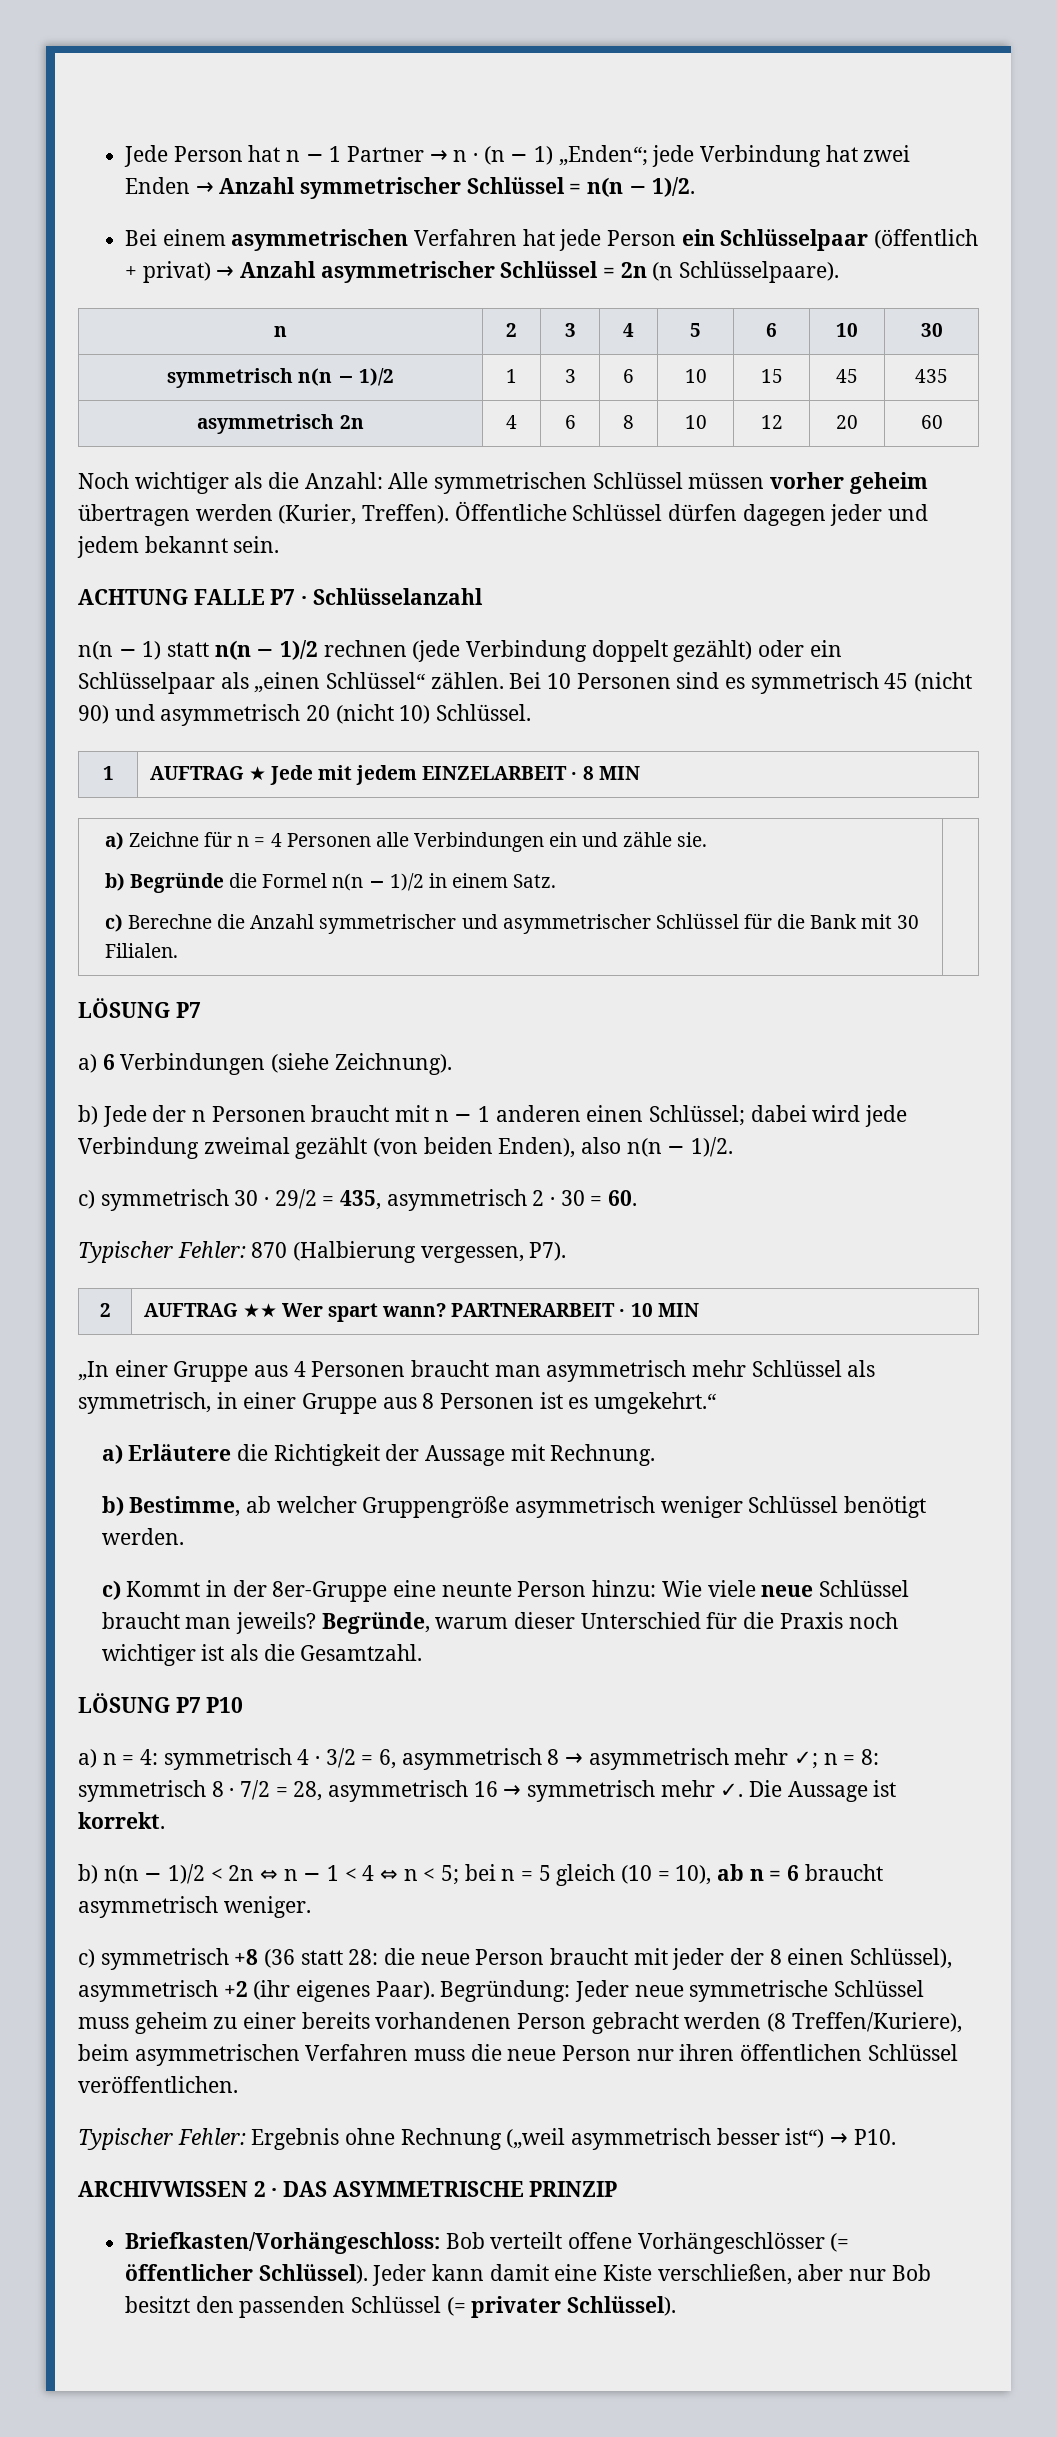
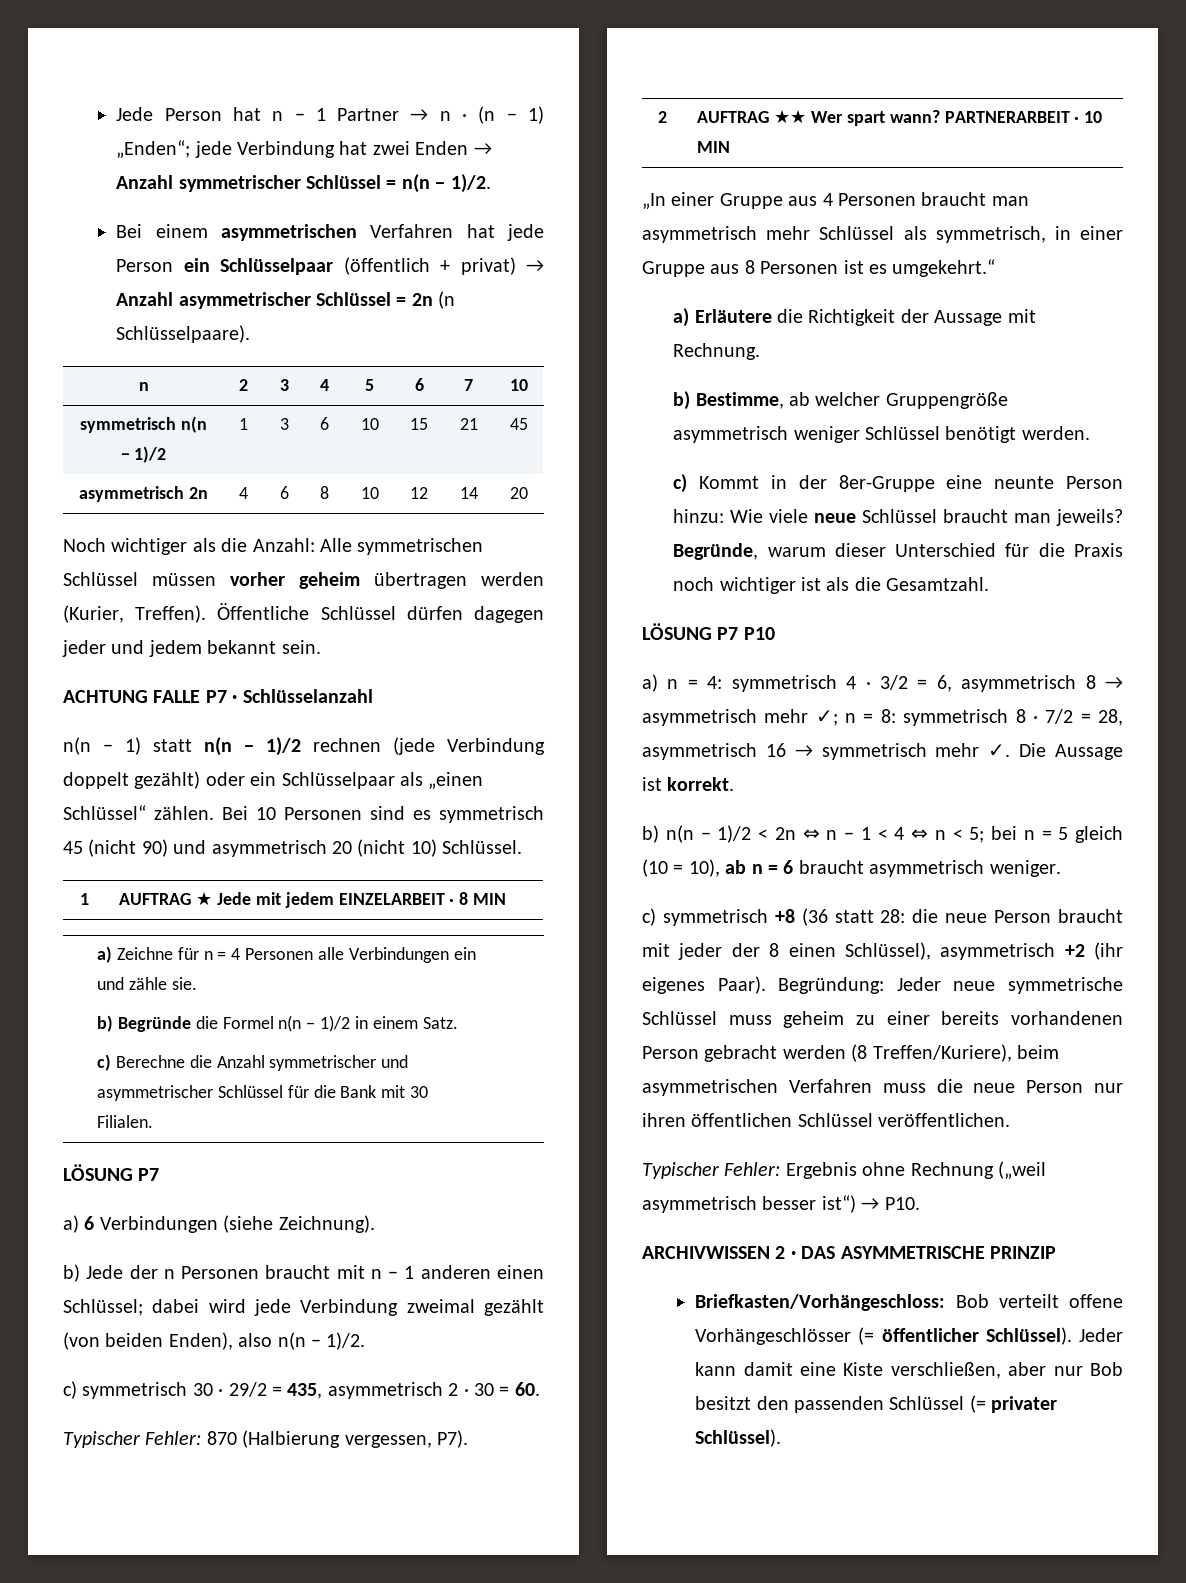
- n | 2 | 3 | 4 | 5 | 6 | 10 | 30
+ n | 2 | 3 | 4 | 5 | 6 | 7 | 10
- symmetrisch n(n − 1)/2 | 1 | 3 | 6 | 10 | 15 | 45 | 435
+ symmetrisch n(n − 1)/2 | 1 | 3 | 6 | 10 | 15 | 21 | 45
- asymmetrisch 2n | 4 | 6 | 8 | 10 | 12 | 20 | 60
+ asymmetrisch 2n | 4 | 6 | 8 | 10 | 12 | 14 | 20

